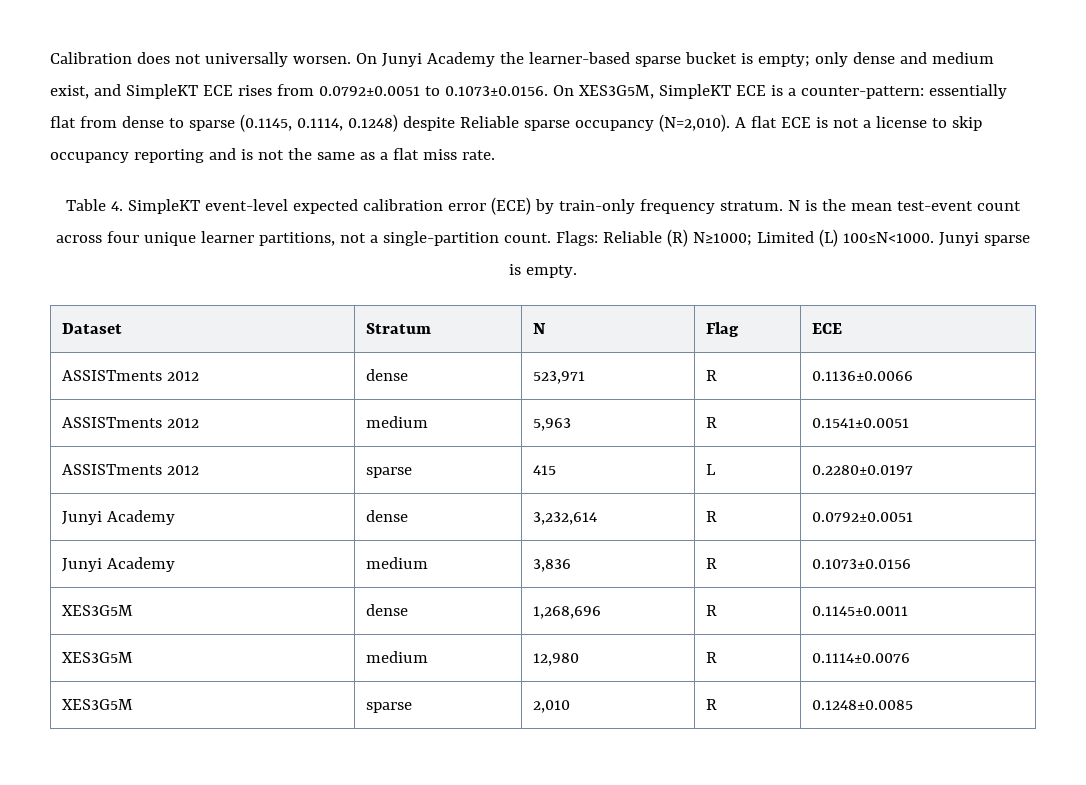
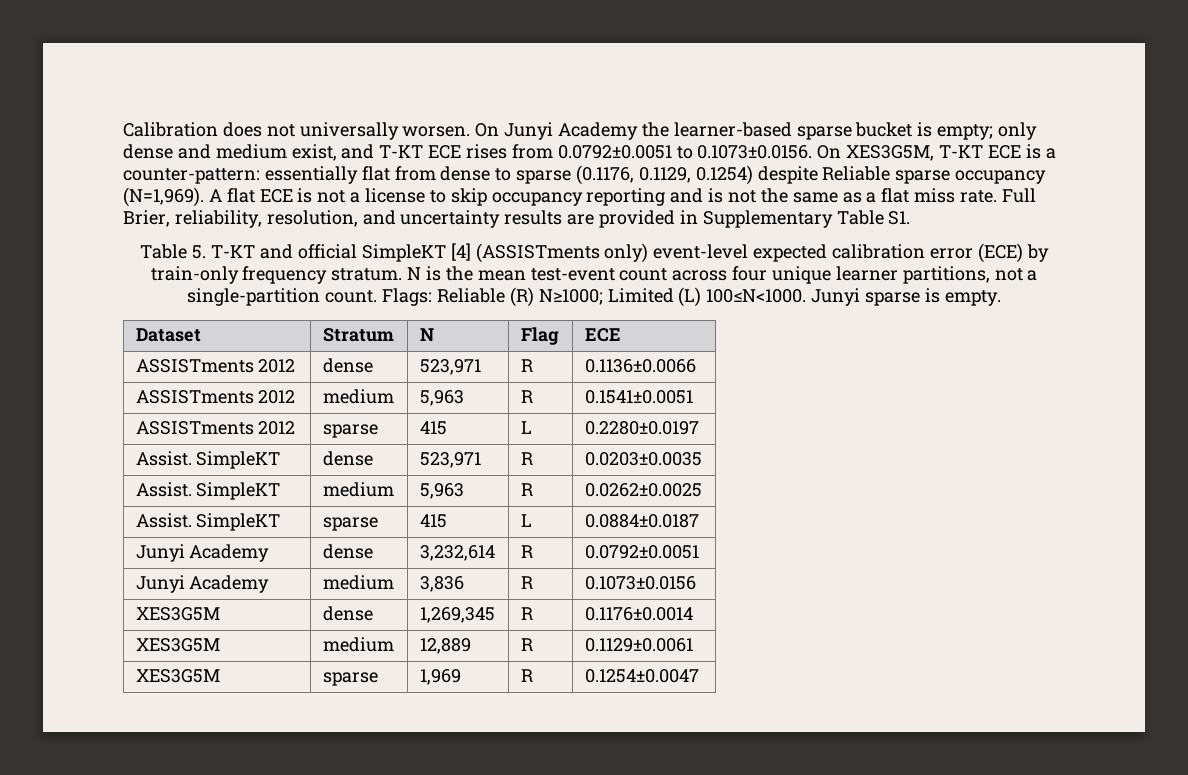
- On Junyi Academy the learner-based sparse bucket is empty; only dense and medium exist, and SimpleKT ECE rises from 0.0792±0.0051 to 0.1073±0.0156. On XES3G5M, SimpleKT ECE is a counter-pattern: essentially flat from dense to sparse (0.1145, 0.1114, 0.1248) despite Reliable sparse occupancy (N=2,010).
+ On Junyi Academy the learner-based sparse bucket is empty; only dense and medium exist, and T-KT ECE rises from 0.0792±0.0051 to 0.1073±0.0156. On XES3G5M, T-KT ECE is a counter-pattern: essentially flat from dense to sparse (0.1176, 0.1129, 0.1254) despite Reliable sparse occupancy (N=1,969).
- A flat ECE is not a license to skip occupancy reporting and is not the same as a flat miss rate.
- Table 4. SimpleKT event-level expected calibration error (ECE) by train-only frequency stratum.
+ A flat ECE is not a license to skip occupancy reporting and is not the same as a flat miss rate. Full Brier, reliability, resolution, and uncertainty results are provided in Supplementary Table S1.
+ Table 5. T-KT and official SimpleKT [4] (ASSISTments only) event-level expected calibration error (ECE) by train-only frequency stratum.
+ Assist. SimpleKT | dense | 523,971 | R | 0.0203±0.0035
+ Assist. SimpleKT | medium | 5,963 | R | 0.0262±0.0025
+ Assist. SimpleKT | sparse | 415 | L | 0.0884±0.0187
- XES3G5M | dense | 1,268,696 | R | 0.1145±0.0011
+ XES3G5M | dense | 1,269,345 | R | 0.1176±0.0014
- XES3G5M | medium | 12,980 | R | 0.1114±0.0076
+ XES3G5M | medium | 12,889 | R | 0.1129±0.0061
- XES3G5M | sparse | 2,010 | R | 0.1248±0.0085
+ XES3G5M | sparse | 1,969 | R | 0.1254±0.0047

